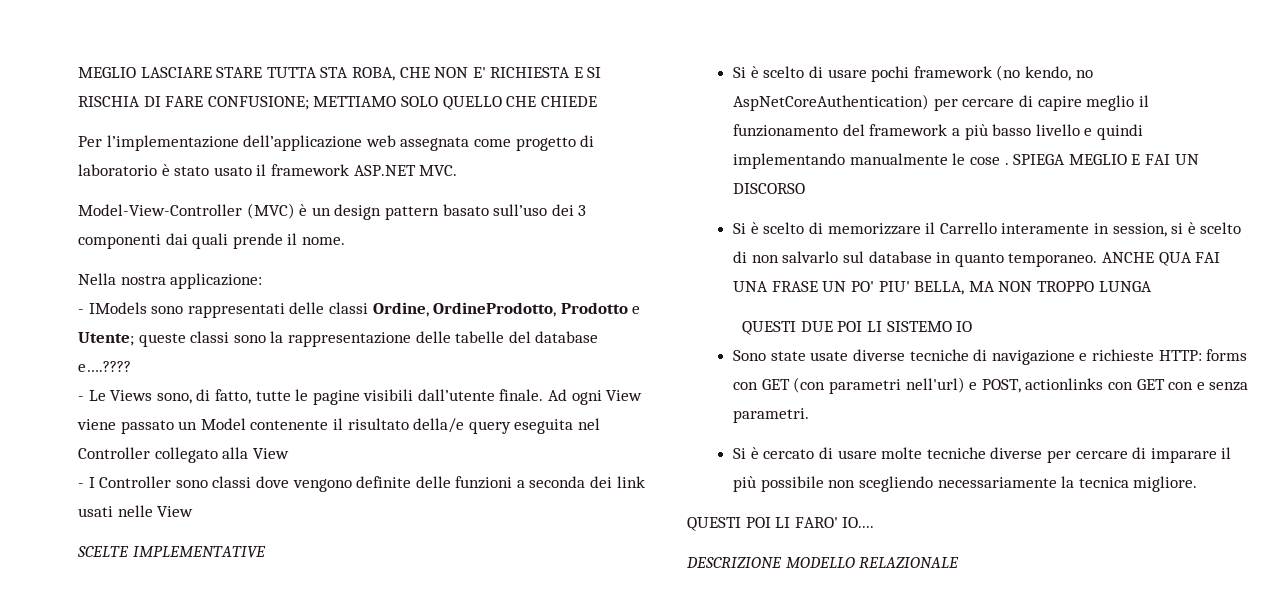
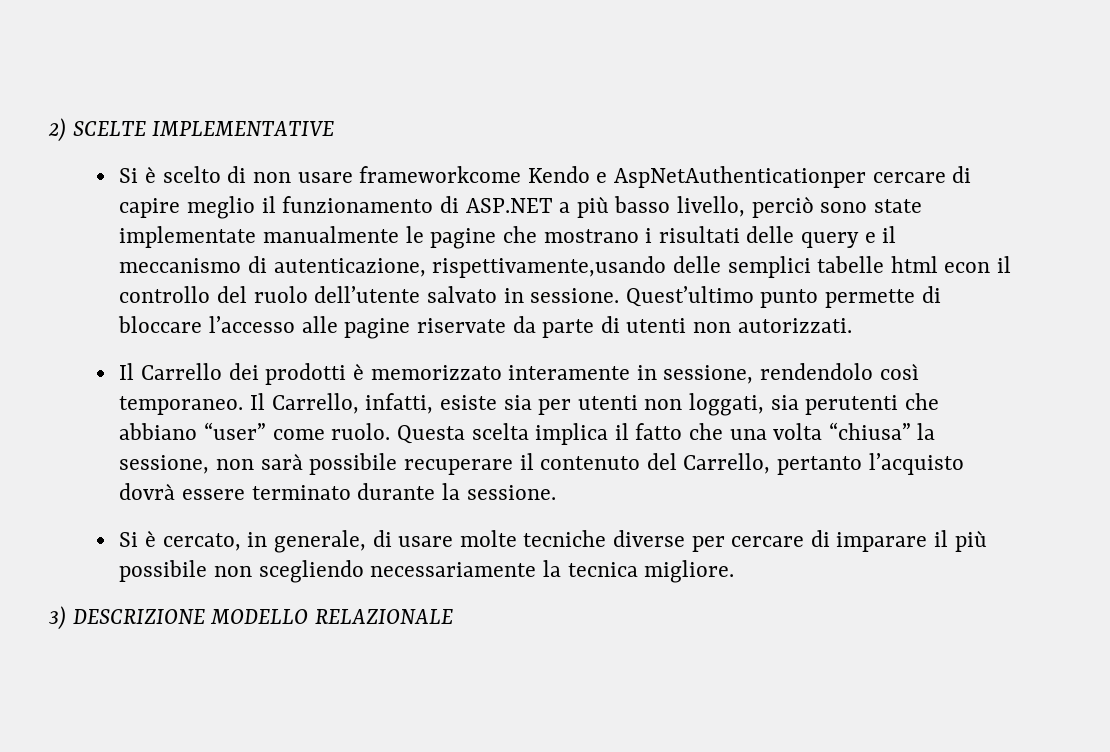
- MEGLIO LASCIARE STARE TUTTA STA ROBA, CHE NON E' RICHIESTA E SI RISCHIA DI FARE CONFUSIONE; METTIAMO SOLO QUELLO CHE CHIEDE
- Per l’implementazione dell’applicazione web assegnata come progetto di laboratorio è stato usato il framework ASP.NET MVC.
- Model-View-Controller (MVC) è un design pattern basato sull’uso dei 3 componenti dai quali prende il nome.
- Nella nostra applicazione:
- - IModels sono rappresentati delle classi Ordine, OrdineProdotto, Prodotto e Utente; queste classi sono la rappresentazione delle tabelle del database e….????
- - Le Views sono, di fatto, tutte le pagine visibili dall’utente finale. Ad ogni View viene passato un Model contenente il risultato della/e query eseguita nel Controller collegato alla View
- - I Controller sono classi dove vengono definite delle funzioni a seconda dei link usati nelle View
- SCELTE IMPLEMENTATIVE
+ 2) SCELTE IMPLEMENTATIVE
- Si è scelto di usare pochi framework (no kendo, no AspNetCoreAuthentication) per cercare di capire meglio il funzionamento del framework a più basso livello e quindi implementando manualmente le cose . SPIEGA MEGLIO E FAI UN DISCORSO
- Si è scelto di memorizzare il Carrello interamente in session, si è scelto di non salvarlo sul database in quanto temporaneo. ANCHE QUA FAI UNA FRASE UN PO' PIU' BELLA, MA NON TROPPO LUNGA
- QUESTI DUE POI LI SISTEMO IO
- Sono state usate diverse tecniche di navigazione e richieste HTTP: forms con GET (con parametri nell'url) e POST, actionlinks con GET con e senza parametri.
- Si è cercato di usare molte tecniche diverse per cercare di imparare il più possibile non scegliendo necessariamente la tecnica migliore.
+ Si è scelto di non usare frameworkcome Kendo e AspNetAuthenticationper cercare di capire meglio il funzionamento di ASP.NET a più basso livello, perciò sono state implementate manualmente le pagine che mostrano i risultati delle query e il meccanismo di autenticazione, rispettivamente,usando delle semplici tabelle html econ il controllo del ruolo dell’utente salvato in sessione. Quest’ultimo punto permette di bloccare l’accesso alle pagine riservate da parte di utenti non autorizzati.
+ Il Carrello dei prodotti è memorizzato interamente in sessione, rendendolo così temporaneo. Il Carrello, infatti, esiste sia per utenti non loggati, sia perutenti che abbiano “user” come ruolo. Questa scelta implica il fatto che una volta “chiusa” la sessione, non sarà possibile recuperare il contenuto del Carrello, pertanto l’acquisto dovrà essere terminato durante la sessione.
+ Si è cercato, in generale, di usare molte tecniche diverse per cercare di imparare il più possibile non scegliendo necessariamente la tecnica migliore.
- QUESTI POI LI FARO' IO....
- DESCRIZIONE MODELLO RELAZIONALE
+ 3) DESCRIZIONE MODELLO RELAZIONALE

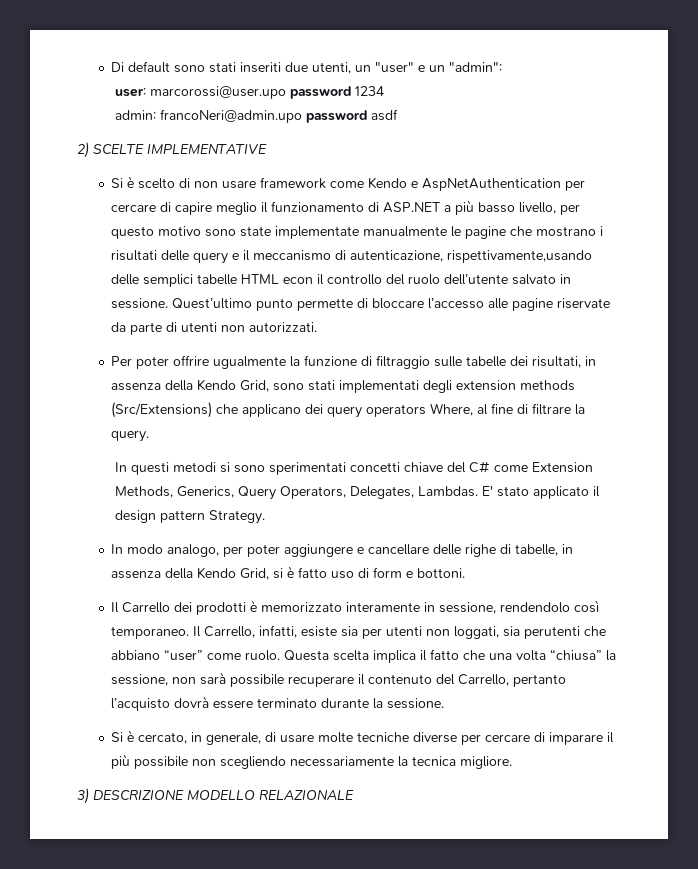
+ Di default sono stati inseriti due utenti, un "user" e un "admin":
+ user: marcorossi@user.upo password 1234
+ admin: francoNeri@admin.upo password asdf
- Si è scelto di non usare frameworkcome Kendo e AspNetAuthenticationper cercare di capire meglio il funzionamento di ASP.NET a più basso livello, perciò sono state implementate manualmente le pagine che mostrano i risultati delle query e il meccanismo di autenticazione, rispettivamente,usando delle semplici tabelle html econ il controllo del ruolo dell’utente salvato in sessione.
+ Si è scelto di non usare framework come Kendo e AspNetAuthentication per cercare di capire meglio il funzionamento di ASP.NET a più basso livello, per questo motivo sono state implementate manualmente le pagine che mostrano i risultati delle query e il meccanismo di autenticazione, rispettivamente,usando delle semplici tabelle HTML econ il controllo del ruolo dell’utente salvato in sessione.
+ Per poter offrire ugualmente la funzione di filtraggio sulle tabelle dei risultati, in assenza della Kendo Grid, sono stati implementati degli extension methods (Src/Extensions) che applicano dei query operators Where, al fine di filtrare la query.
+ In questi metodi si sono sperimentati concetti chiave del C# come Extension Methods, Generics, Query Operators, Delegates, Lambdas. E' stato applicato il design pattern Strategy.
+ In modo analogo, per poter aggiungere e cancellare delle righe di tabelle, in assenza della Kendo Grid, si è fatto uso di form e bottoni.

